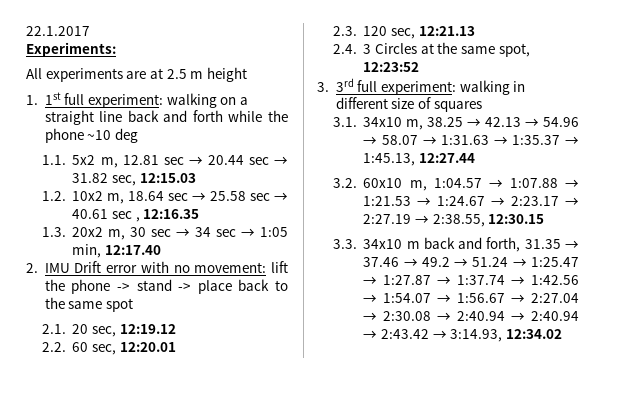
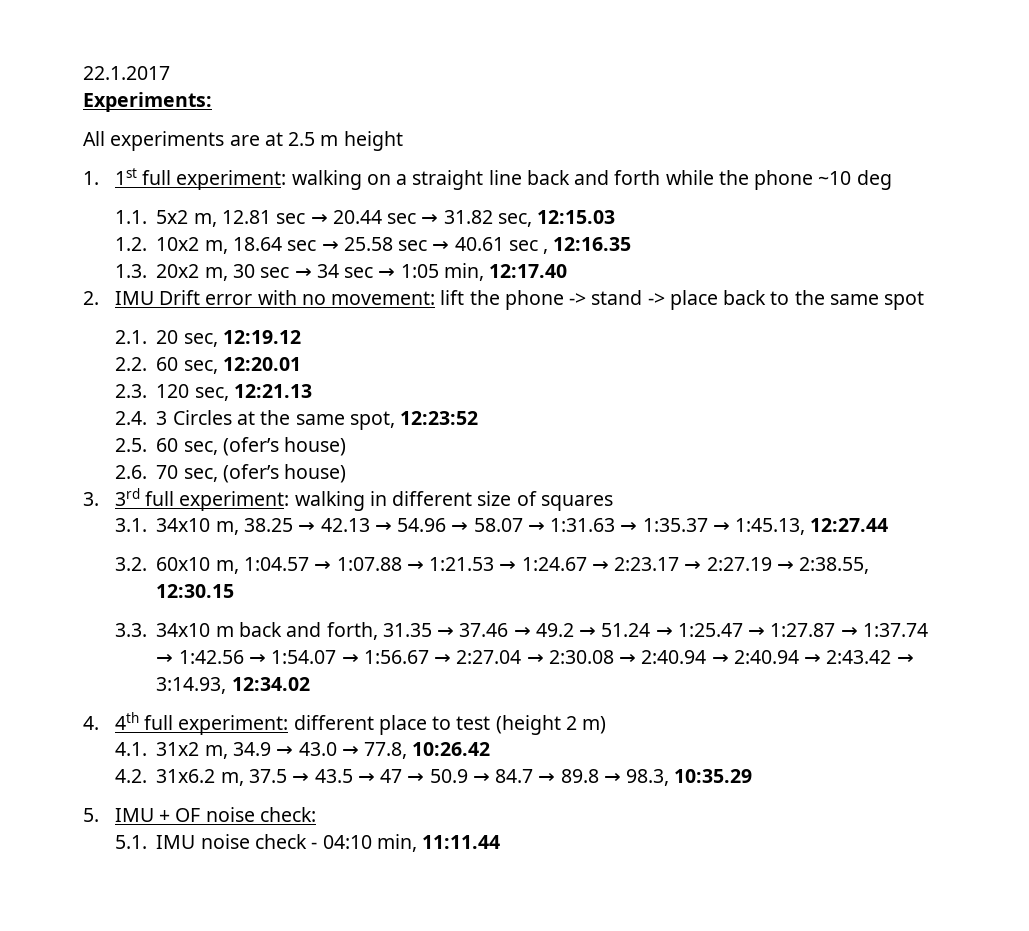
+ 2.5. 60 sec, (ofer’s house)
+ 2.6. 70 sec, (ofer’s house)
+ 4. 4th full experiment: different place to test (height 2 m)
+ 4.1. 31x2 m, 34.9 → 43.0 → 77.8, 10:26.42
+ 4.2. 31x6.2 m, 37.5 → 43.5 → 47 → 50.9 → 84.7 → 89.8 → 98.3, 10:35.29
+ 5. IMU + OF noise check:
+ 5.1. IMU noise check - 04:10 min, 11:11.44

